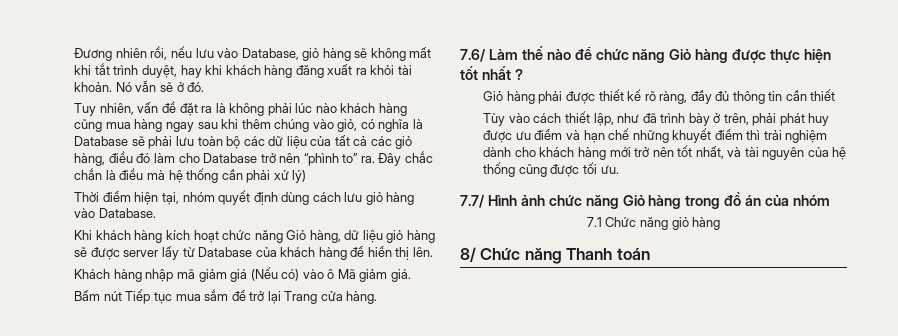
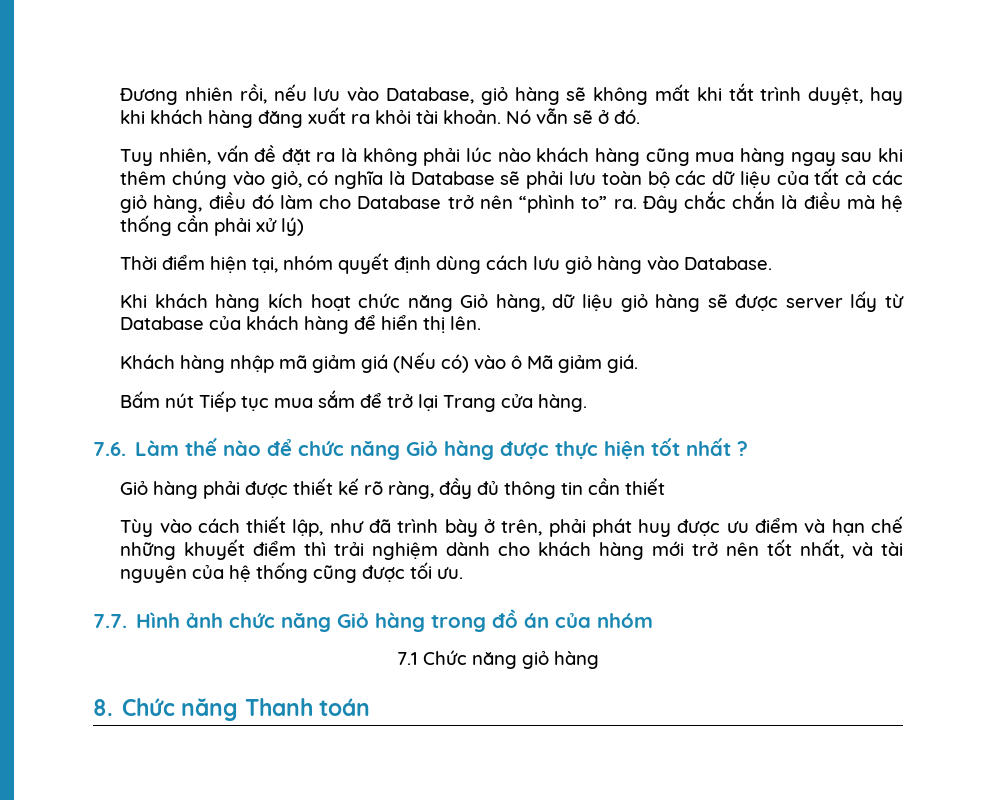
- 7.6/ Làm thế nào để chức năng Giỏ hàng được thực hiện tốt nhất ?
+ 7.6. Làm thế nào để chức năng Giỏ hàng được thực hiện tốt nhất ?
- 7.7/ Hình ảnh chức năng Giỏ hàng trong đồ án của nhóm
+ 7.7. Hình ảnh chức năng Giỏ hàng trong đồ án của nhóm
- 8/ Chức năng Thanh toán
+ 8. Chức năng Thanh toán

